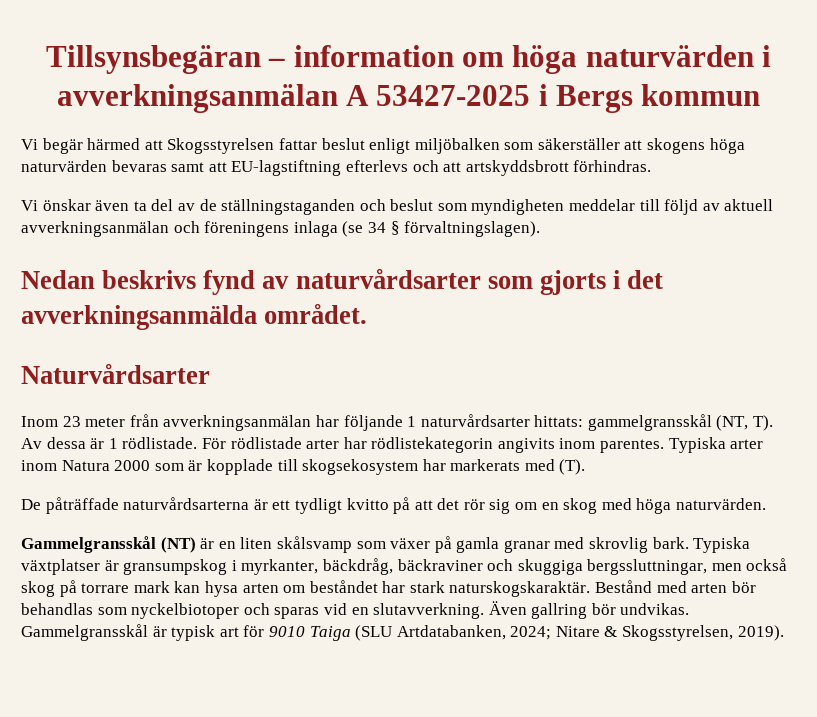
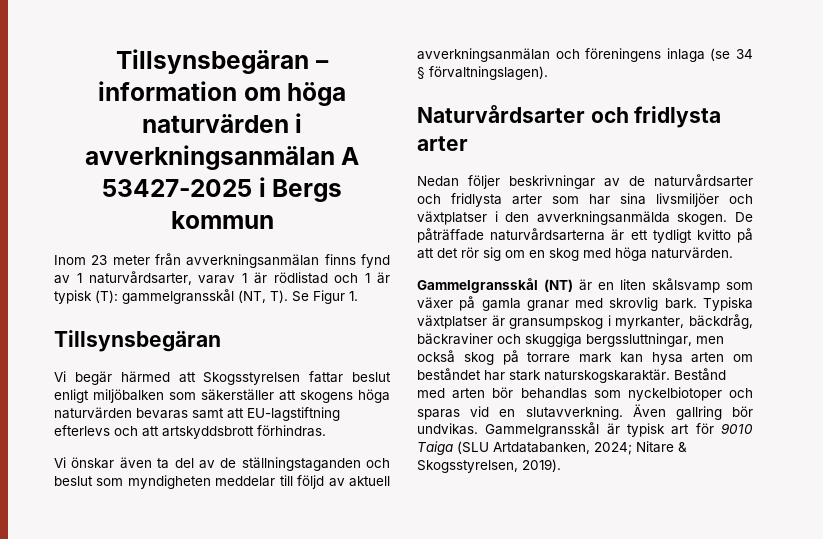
+ Inom 23 meter från avverkningsanmälan finns fynd av 1 naturvårdsarter, varav 1 är rödlistad och 1 är typisk (T): gammelgransskål (NT, T). Se Figur 1.
+ Tillsynsbegäran
- Nedan beskrivs fynd av naturvårdsarter som gjorts i det avverkningsanmälda området.
- Naturvårdsarter
- Inom 23 meter från avverkningsanmälan har följande 1 naturvårdsarter hittats: gammelgransskål (NT, T). Av dessa är 1 rödlistade. För rödlistade arter har rödlistekategorin angivits inom parentes. Typiska arter inom Natura 2000 som är kopplade till skogsekosystem har markerats med (T).
- De påträffade naturvårdsarterna är ett tydligt kvitto på att det rör sig om en skog med höga naturvärden.
+ Naturvårdsarter och fridlysta arter
+ Nedan följer beskrivningar av de naturvårdsarter och fridlysta arter som har sina livsmiljöer och växtplatser i den avverkningsanmälda skogen. De påträffade naturvårdsarterna är ett tydligt kvitto på att det rör sig om en skog med höga naturvärden.

